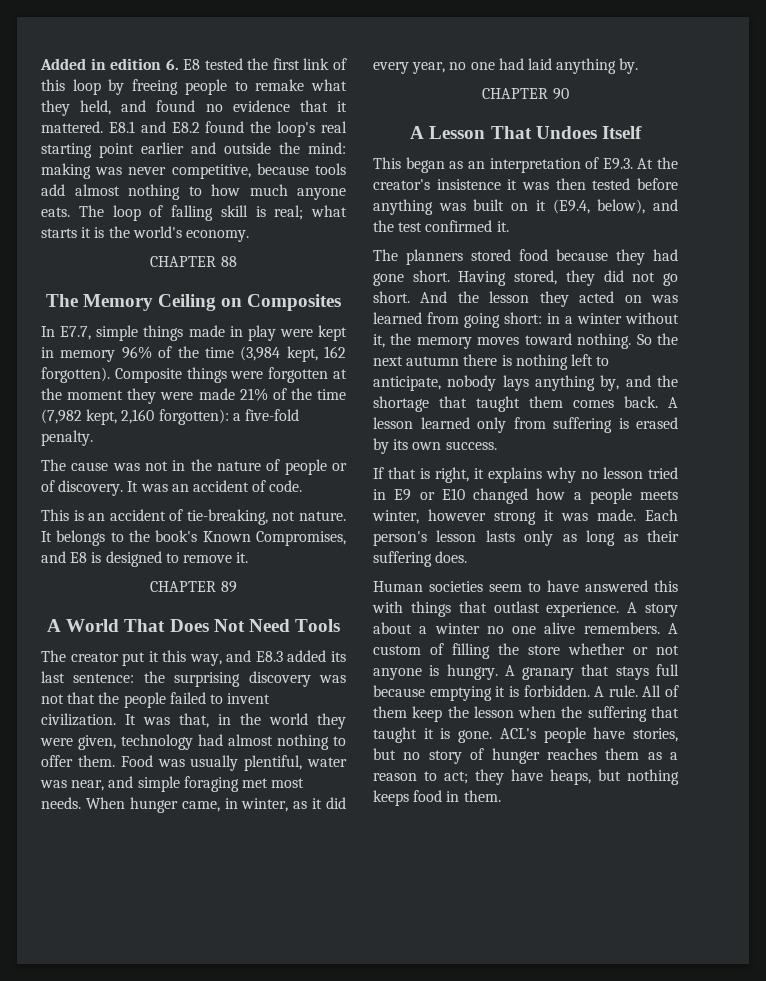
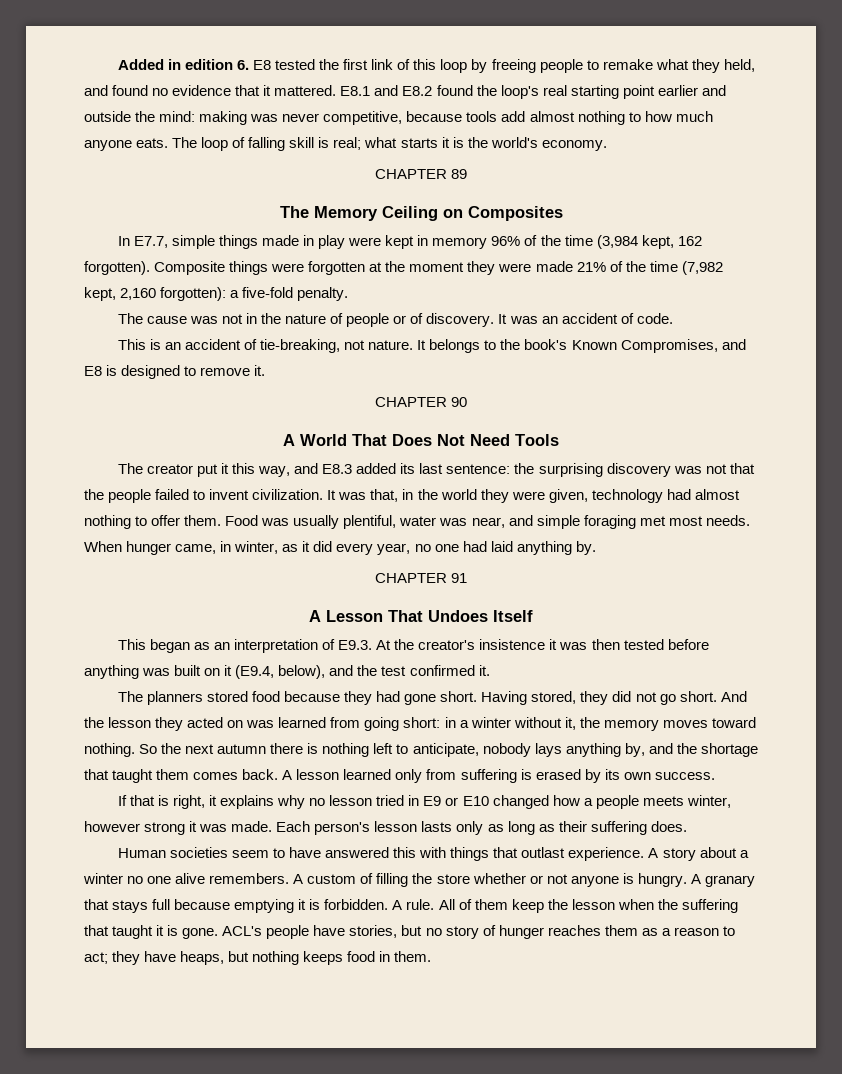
- CHAPTER 88
+ CHAPTER 89
- CHAPTER 89
+ CHAPTER 90
- CHAPTER 90
+ CHAPTER 91

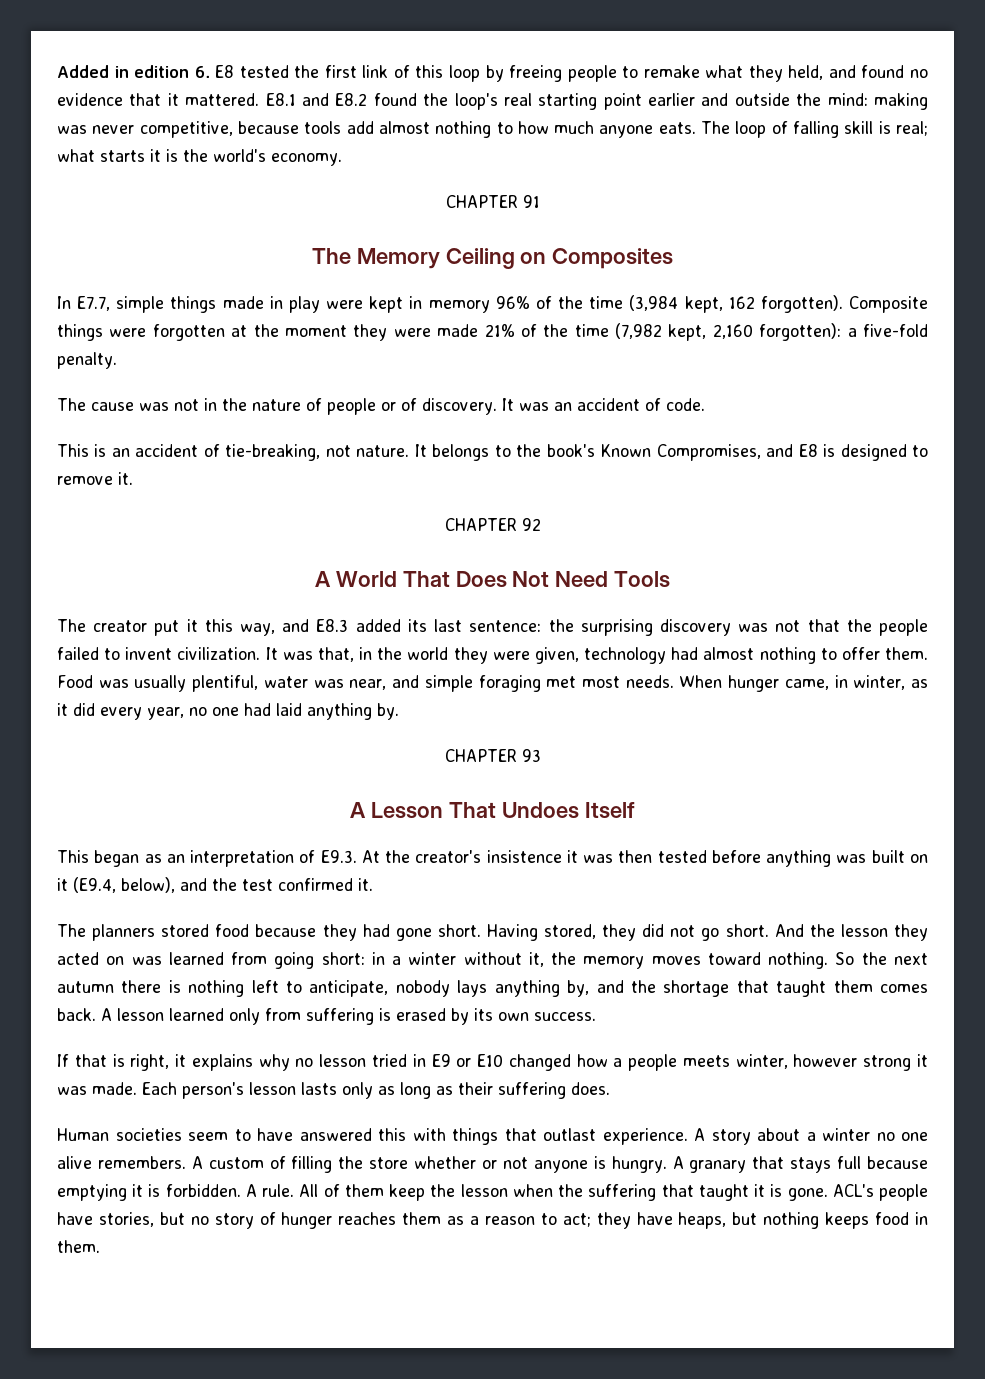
- CHAPTER 89
+ CHAPTER 91
- CHAPTER 90
+ CHAPTER 92
- CHAPTER 91
+ CHAPTER 93

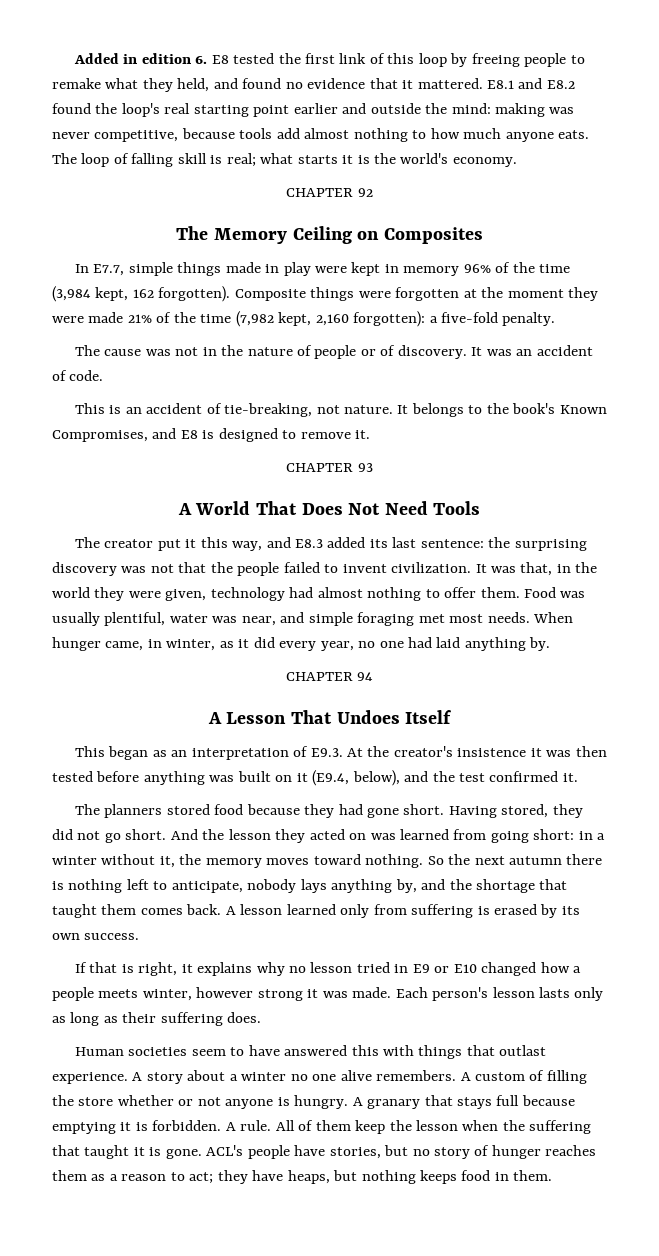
- CHAPTER 91
+ CHAPTER 92
- CHAPTER 92
+ CHAPTER 93
- CHAPTER 93
+ CHAPTER 94

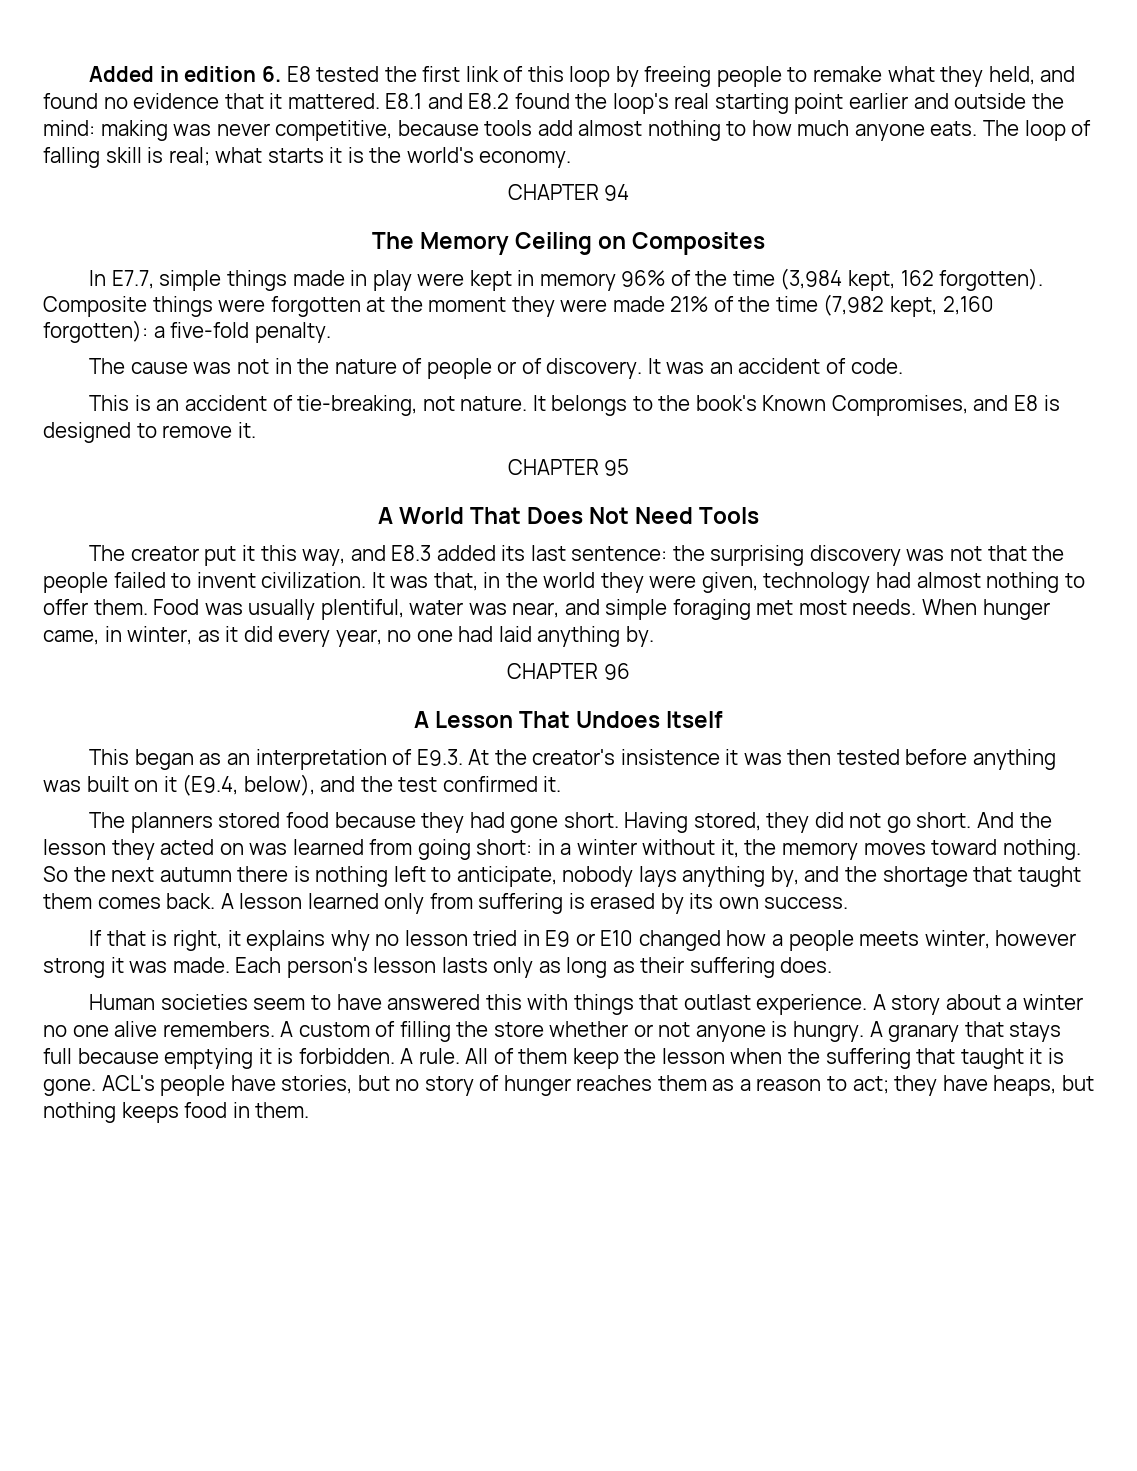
- CHAPTER 92
+ CHAPTER 94
- CHAPTER 93
+ CHAPTER 95
- CHAPTER 94
+ CHAPTER 96

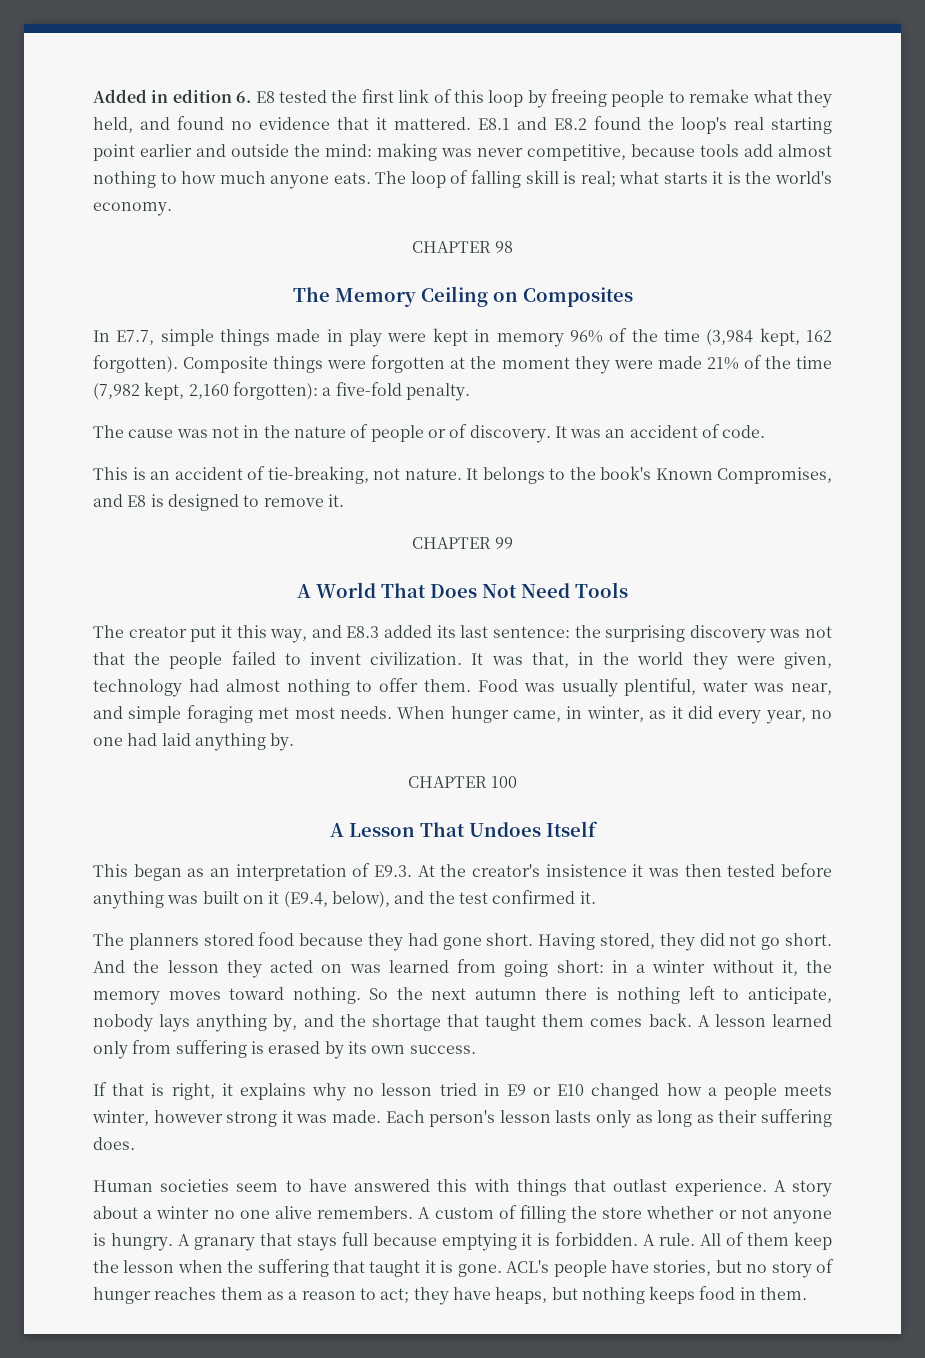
- CHAPTER 94
+ CHAPTER 98
- CHAPTER 95
+ CHAPTER 99
- CHAPTER 96
+ CHAPTER 100

